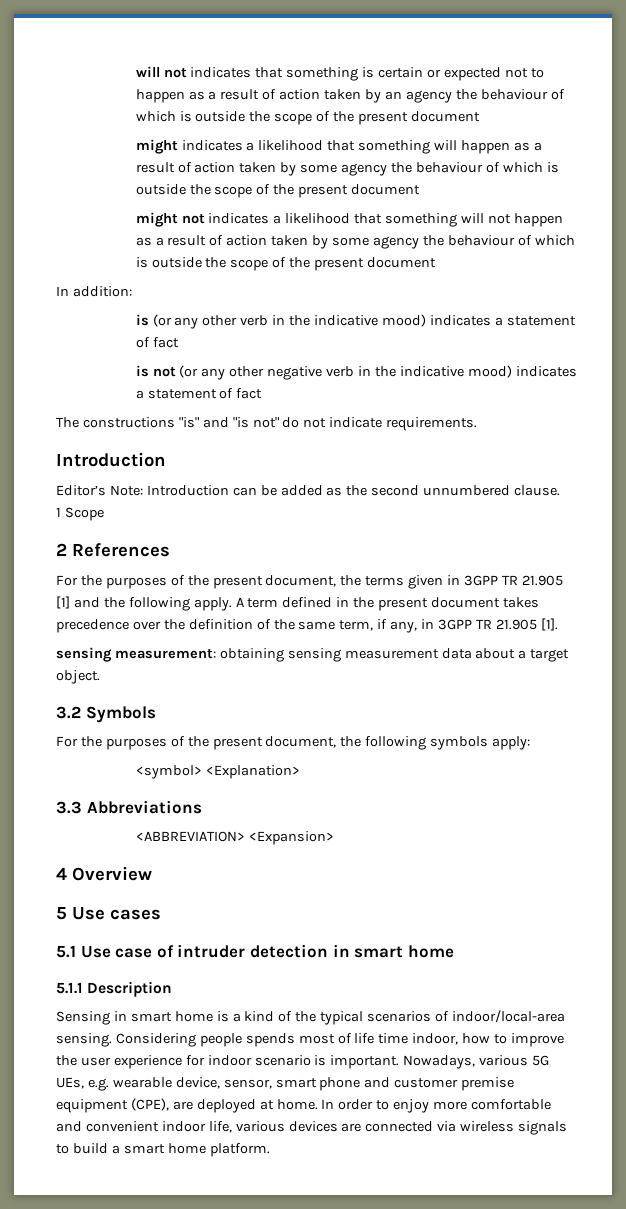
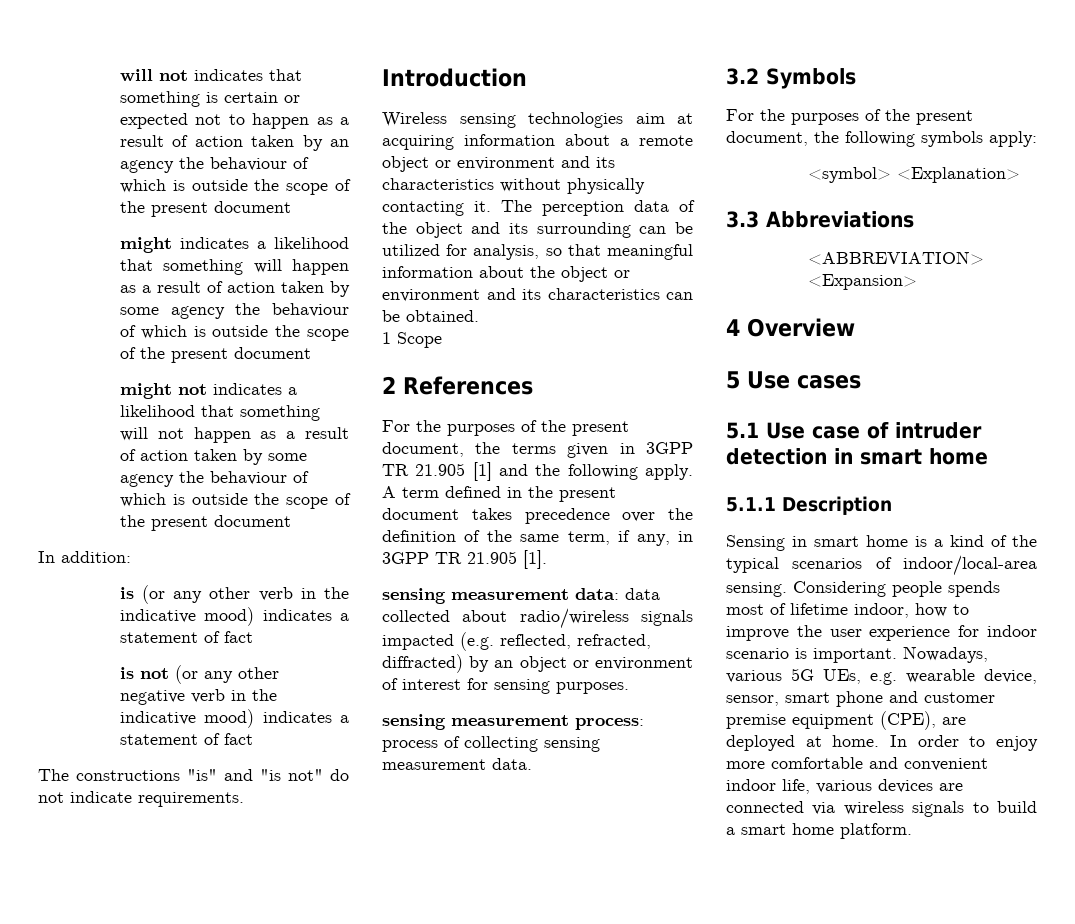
- Editor’s Note: Introduction can be added as the second unnumbered clause.
+ Wireless sensing technologies aim at acquiring information about a remote object or environment and its characteristics without physically contacting it. The perception data of the object and its surrounding can be utilized for analysis, so that meaningful information about the object or environment and its characteristics can be obtained.
- sensing measurement: obtaining sensing measurement data about a target object.
+ sensing measurement data: data collected about radio/wireless signals impacted (e.g. reflected, refracted, diffracted) by an object or environment of interest for sensing purposes.
+ sensing measurement process: process of collecting sensing measurement data.
- Considering people spends most of life time indoor, how to improve the user experience for indoor scenario is important.
+ Considering people spends most of lifetime indoor, how to improve the user experience for indoor scenario is important.

